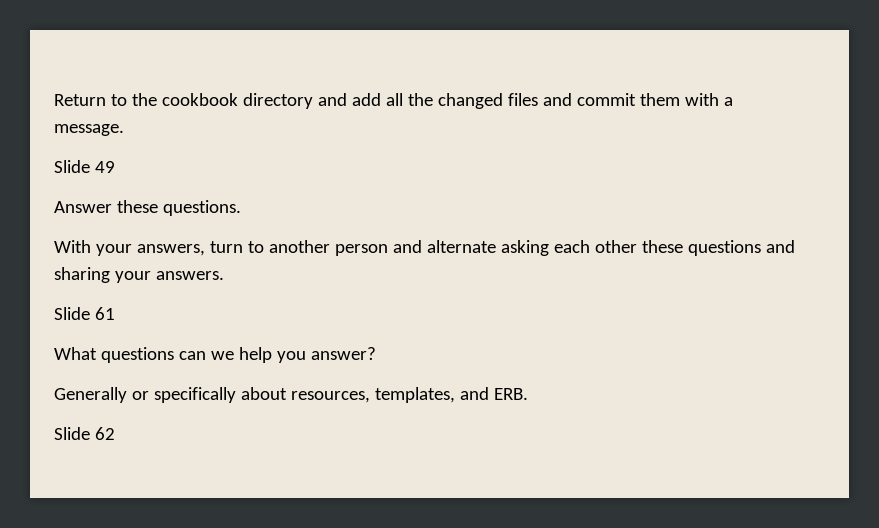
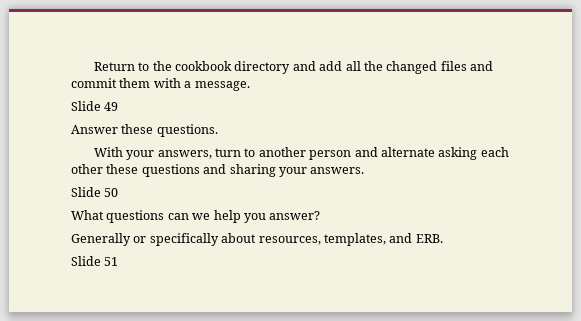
- Slide 61
+ Slide 50
- Slide 62
+ Slide 51

